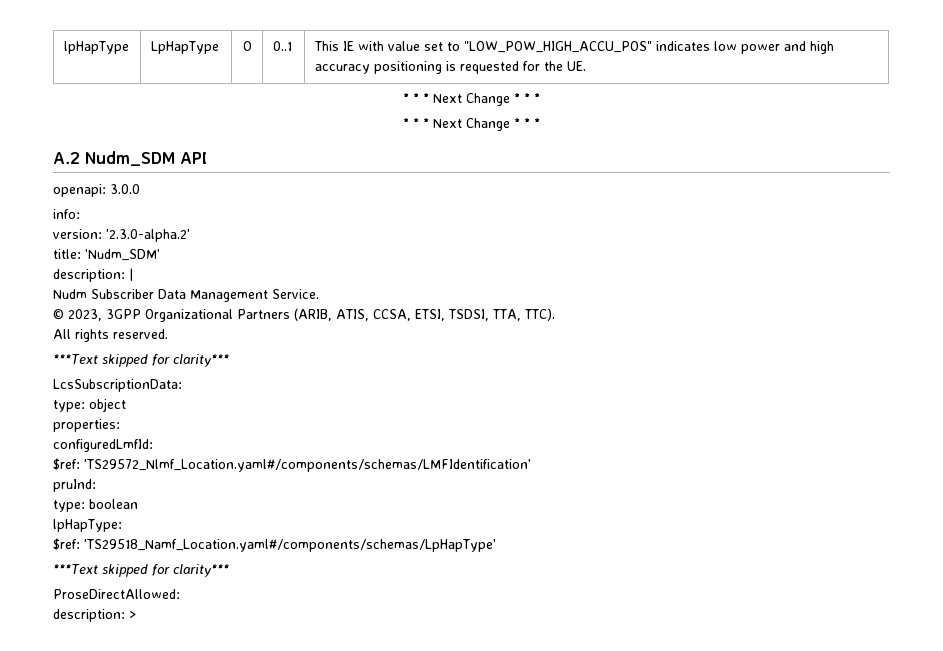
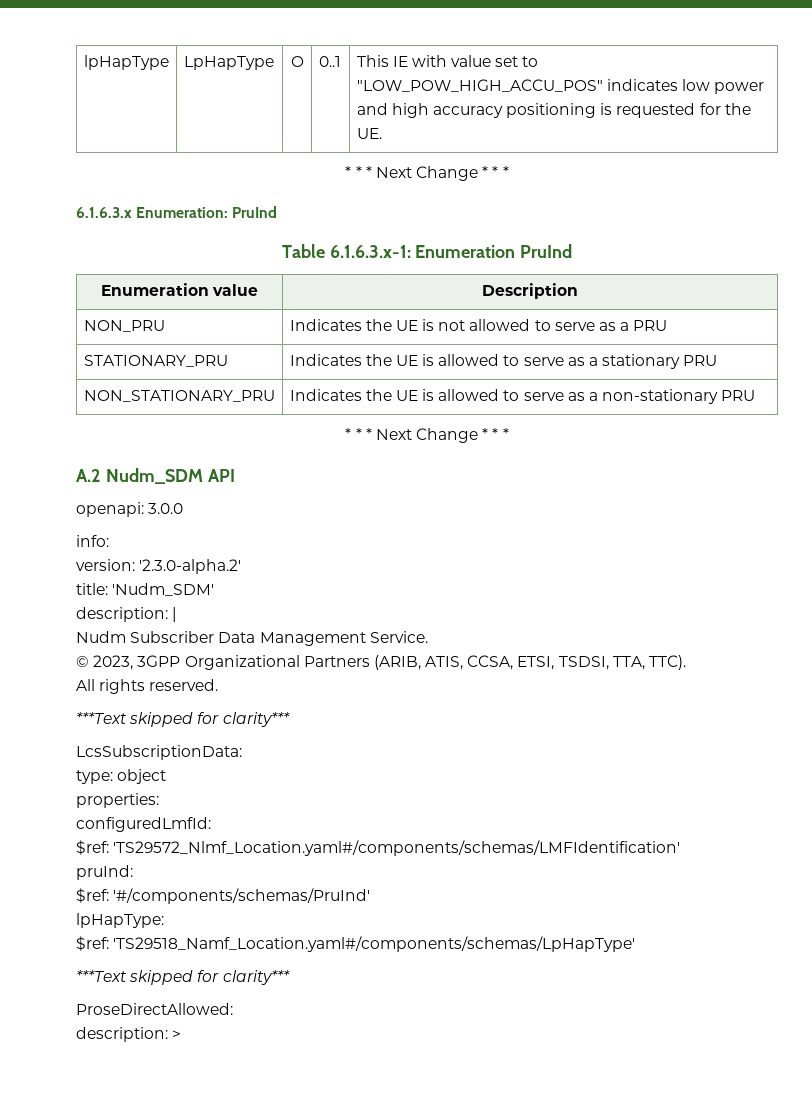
+ 6.1.6.3.x Enumeration: PruInd
+ Table 6.1.6.3.x-1: Enumeration PruInd
+ Enumeration value | Description
+ NON_PRU | Indicates the UE is not allowed to serve as a PRU
+ STATIONARY_PRU | Indicates the UE is allowed to serve as a stationary PRU
+ NON_STATIONARY_PRU | Indicates the UE is allowed to serve as a non-stationary PRU
- type: boolean
+ $ref: '#/components/schemas/PruInd'

